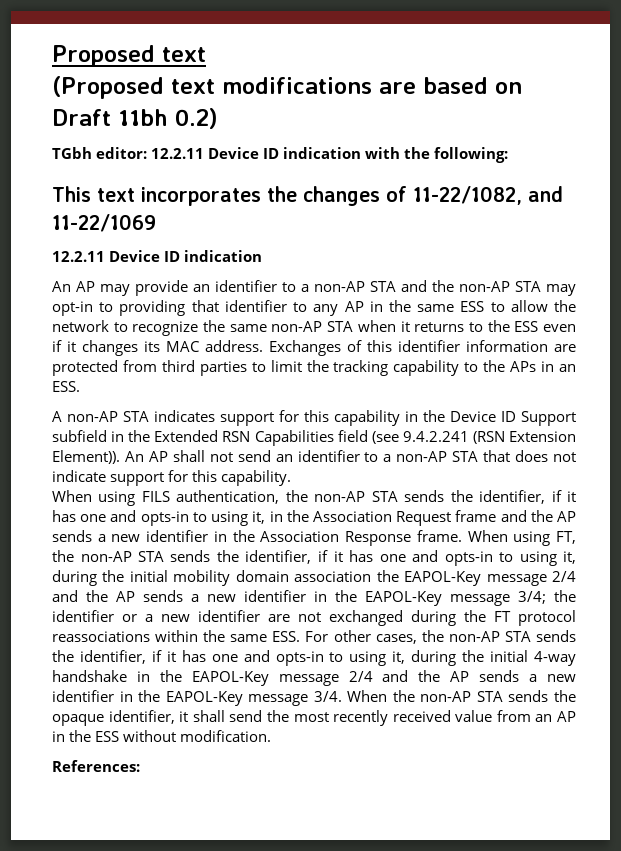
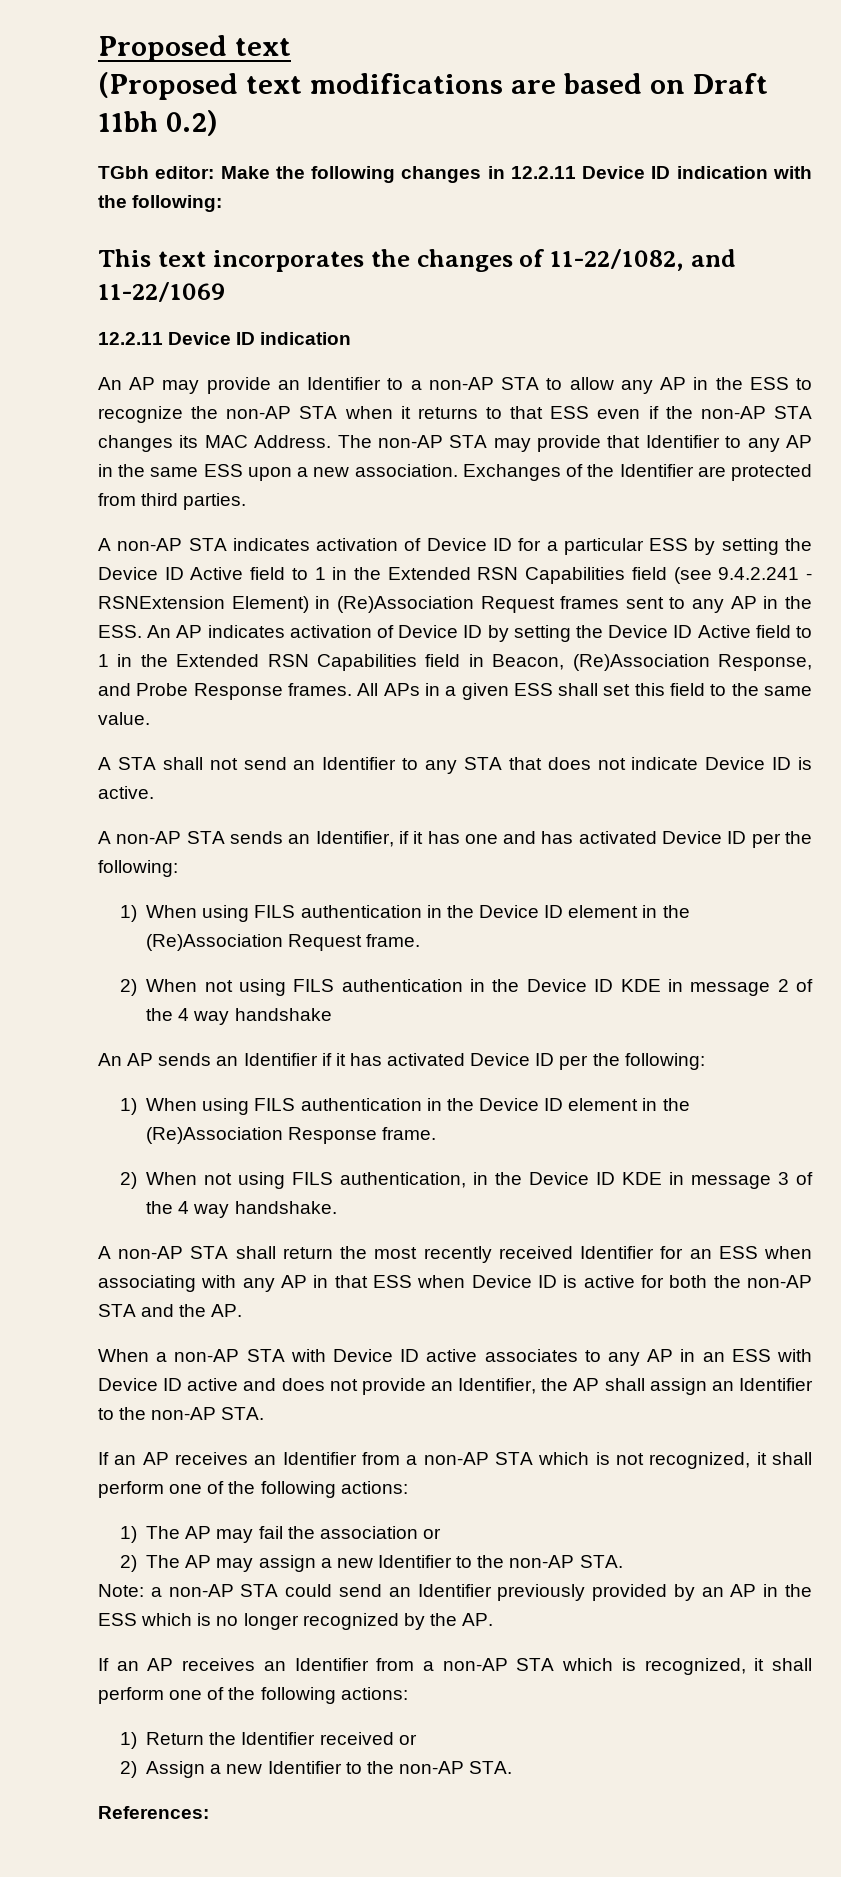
- TGbh editor: 12.2.11 Device ID indication with the following:
+ TGbh editor: Make the following changes in 12.2.11 Device ID indication with the following:
- An AP may provide an identifier to a non-AP STA and the non-AP STA may opt-in to providing that identifier to any AP in the same ESS to allow the network to recognize the same non-AP STA when it returns to the ESS even if it changes its MAC address. Exchanges of this identifier information are protected from third parties to limit the tracking capability to the APs in an ESS.
- A non-AP STA indicates support for this capability in the Device ID Support subfield in the Extended RSN Capabilities field (see 9.4.2.241 (RSN Extension Element)). An AP shall not send an identifier to a non-AP STA that does not indicate support for this capability.
- When using FILS authentication, the non-AP STA sends the identifier, if it has one and opts-in to using it, in the Association Request frame and the AP sends a new identifier in the Association Response frame. When using FT, the non-AP STA sends the identifier, if it has one and opts-in to using it, during the initial mobility domain association the EAPOL-Key message 2/4 and the AP sends a new identifier in the EAPOL-Key message 3/4; the identifier or a new identifier are not exchanged during the FT protocol reassociations within the same ESS. For other cases, the non-AP STA sends the identifier, if it has one and opts-in to using it, during the initial 4-way handshake in the EAPOL-Key message 2/4 and the AP sends a new identifier in the EAPOL-Key message 3/4. When the non-AP STA sends the opaque identifier, it shall send the most recently received value from an AP in the ESS without modification.
+ An AP may provide an Identifier to a non-AP STA to allow any AP in the ESS to recognize the non-AP STA when it returns to that ESS even if the non-AP STA changes its MAC Address. The non-AP STA may provide that Identifier to any AP in the same ESS upon a new association. Exchanges of the Identifier are protected from third parties.
+ A non-AP STA indicates activation of Device ID for a particular ESS by setting the Device ID Active field to 1 in the Extended RSN Capabilities field (see 9.4.2.241 - RSNExtension Element) in (Re)Association Request frames sent to any AP in the ESS. An AP indicates activation of Device ID by setting the Device ID Active field to 1 in the Extended RSN Capabilities field in Beacon, (Re)Association Response, and Probe Response frames. All APs in a given ESS shall set this field to the same value.
+ A STA shall not send an Identifier to any STA that does not indicate Device ID is active.
+ A non-AP STA sends an Identifier, if it has one and has activated Device ID per the following:
+ 1) When using FILS authentication in the Device ID element in the (Re)Association Request frame.
+ 2) When not using FILS authentication in the Device ID KDE in message 2 of the 4 way handshake
+ An AP sends an Identifier if it has activated Device ID per the following:
+ 1) When using FILS authentication in the Device ID element in the (Re)Association Response frame.
+ 2) When not using FILS authentication, in the Device ID KDE in message 3 of the 4 way handshake.
+ A non-AP STA shall return the most recently received Identifier for an ESS when associating with any AP in that ESS when Device ID is active for both the non-AP STA and the AP.
+ When a non-AP STA with Device ID active associates to any AP in an ESS with Device ID active and does not provide an Identifier, the AP shall assign an Identifier to the non-AP STA.
+ If an AP receives an Identifier from a non-AP STA which is not recognized, it shall perform one of the following actions:
+ 1) The AP may fail the association or
+ 2) The AP may assign a new Identifier to the non-AP STA.
+ Note: a non-AP STA could send an Identifier previously provided by an AP in the ESS which is no longer recognized by the AP.
+ If an AP receives an Identifier from a non-AP STA which is recognized, it shall perform one of the following actions:
+ 1) Return the Identifier received or
+ 2) Assign a new Identifier to the non-AP STA.

